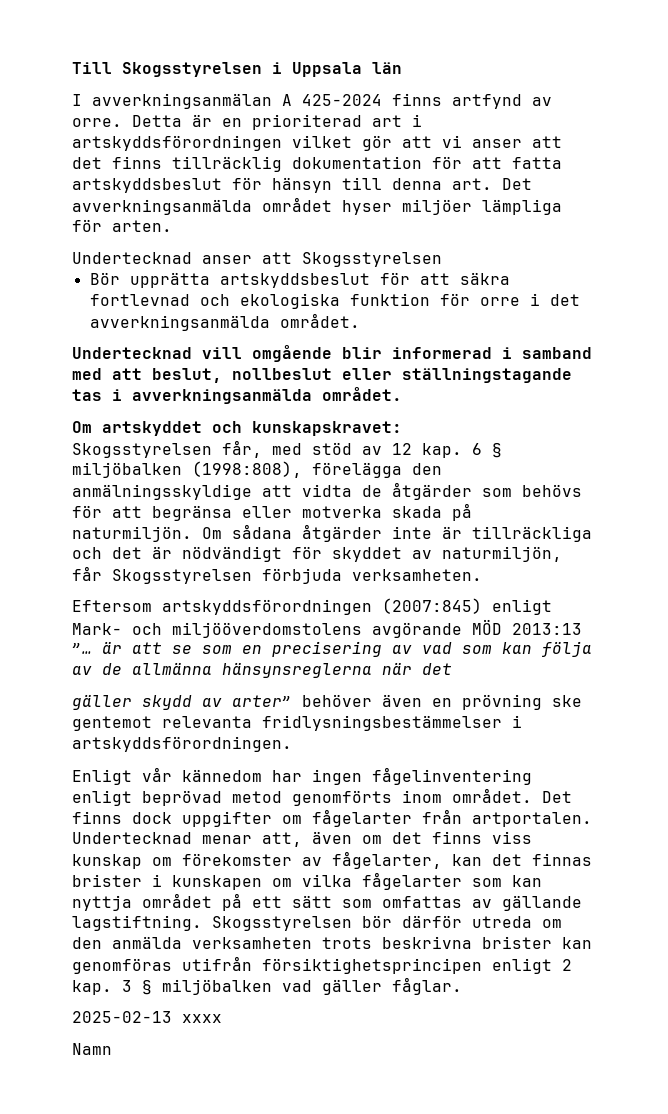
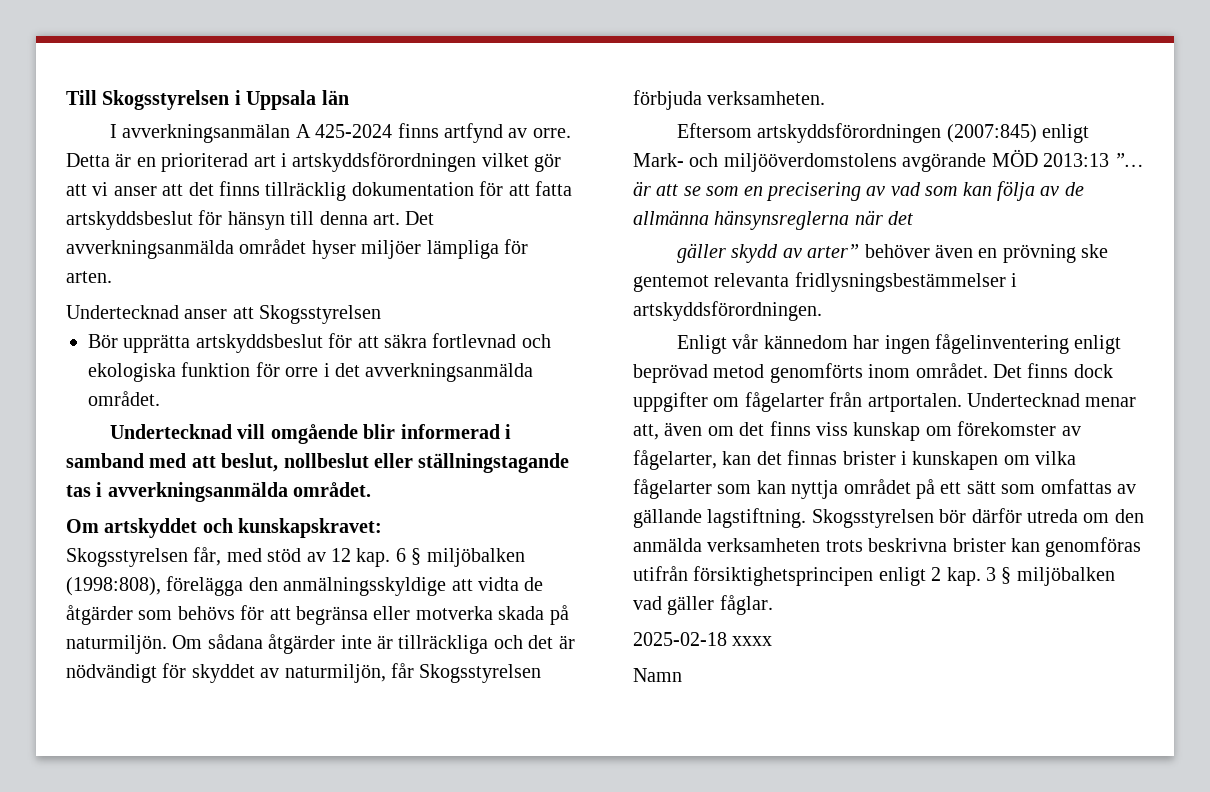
- 2025-02-13 xxxx
+ 2025-02-18 xxxx

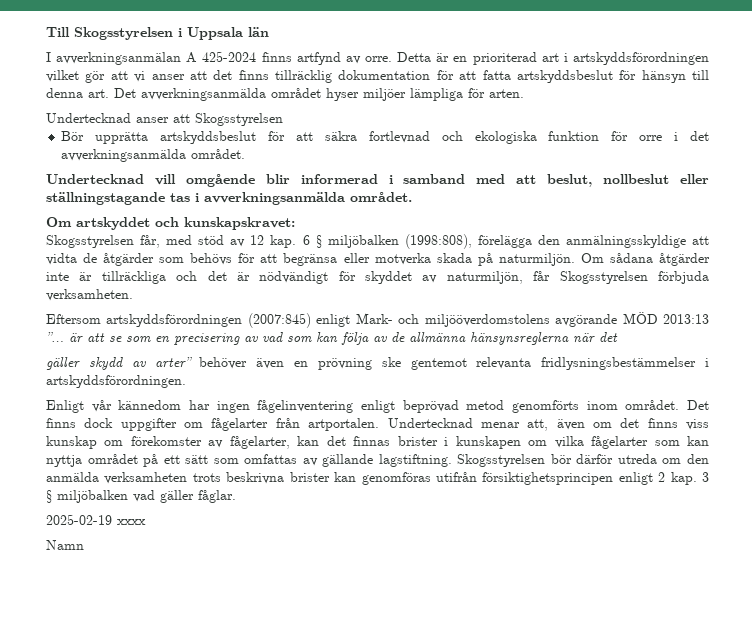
- 2025-02-18 xxxx
+ 2025-02-19 xxxx

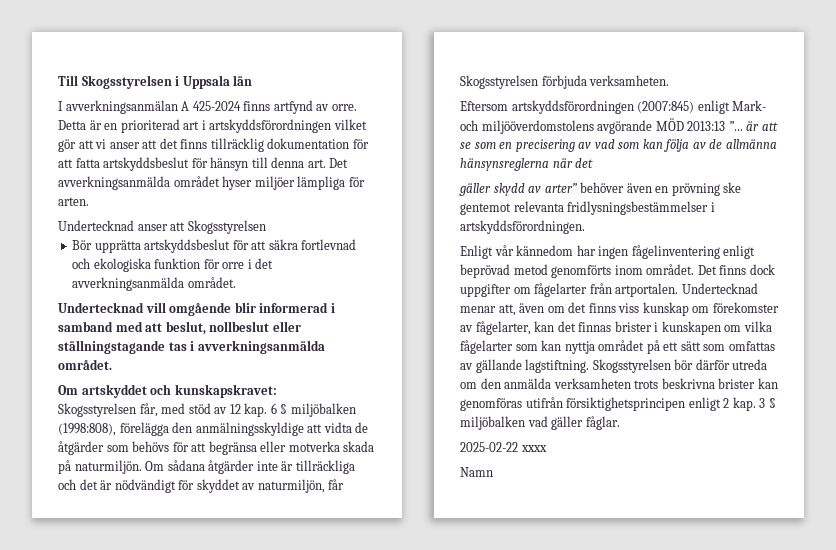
- 2025-02-19 xxxx
+ 2025-02-22 xxxx

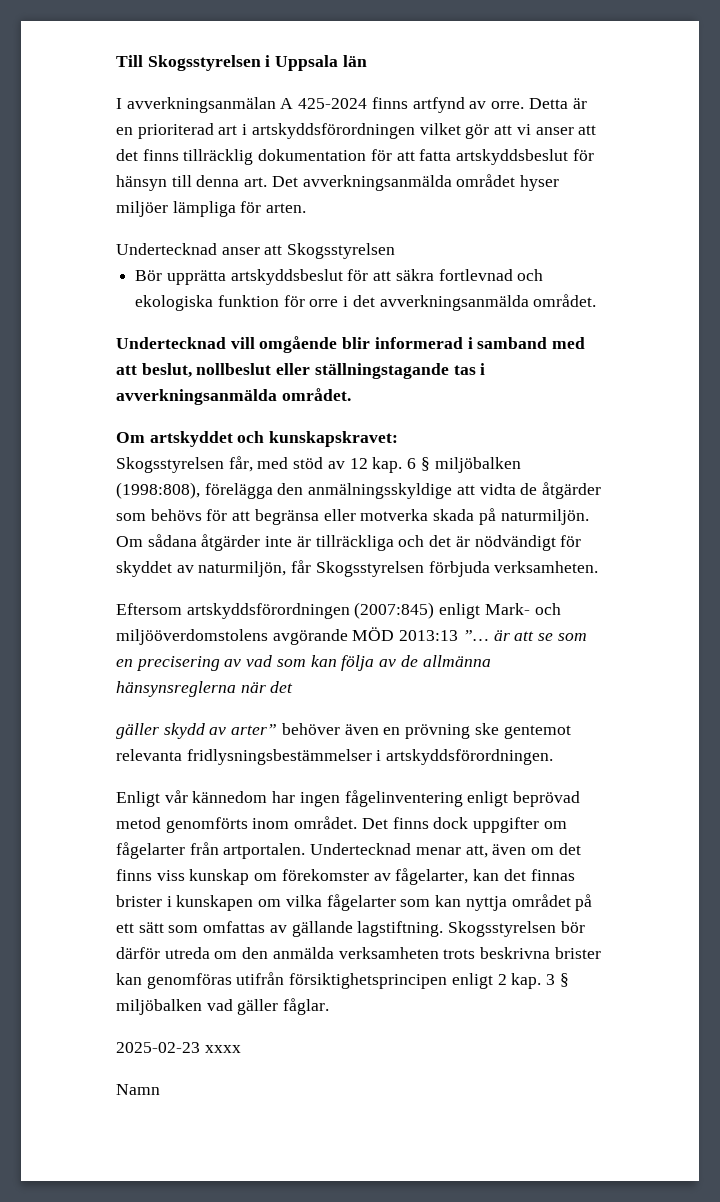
- 2025-02-22 xxxx
+ 2025-02-23 xxxx

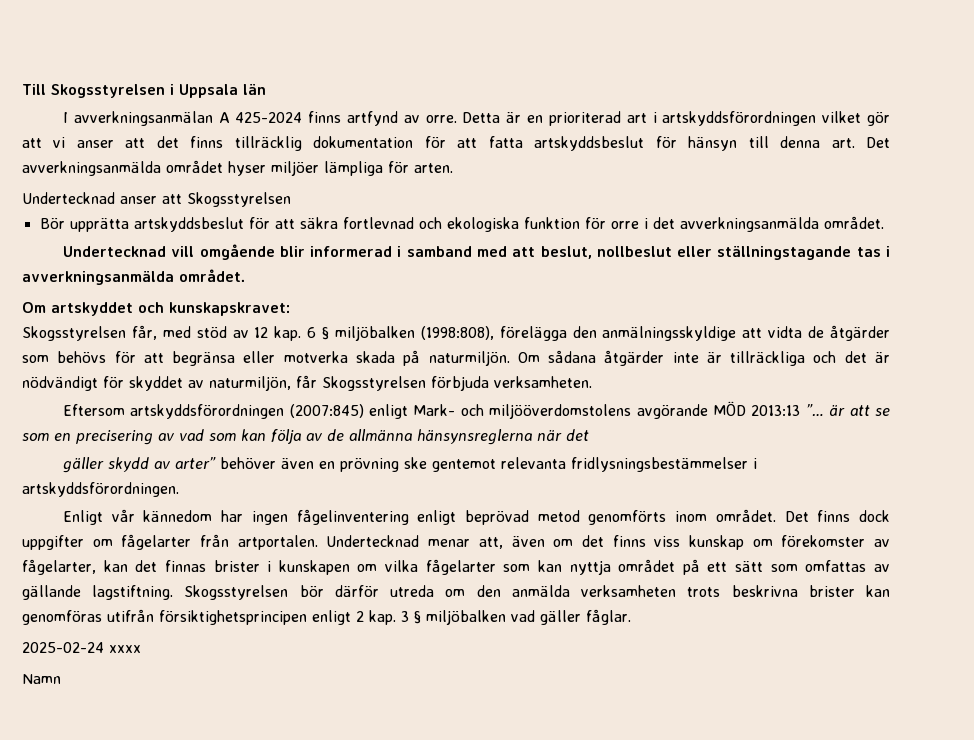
- 2025-02-23 xxxx
+ 2025-02-24 xxxx

